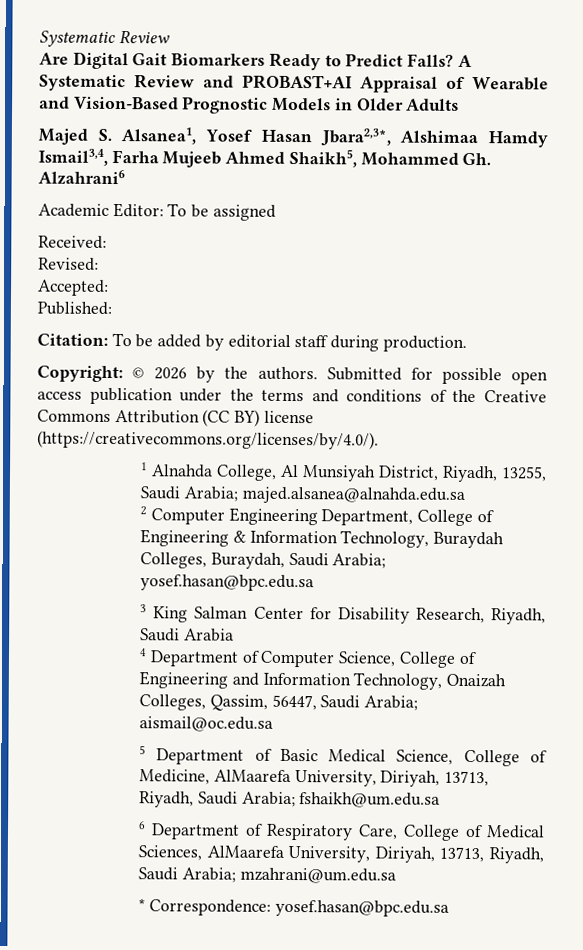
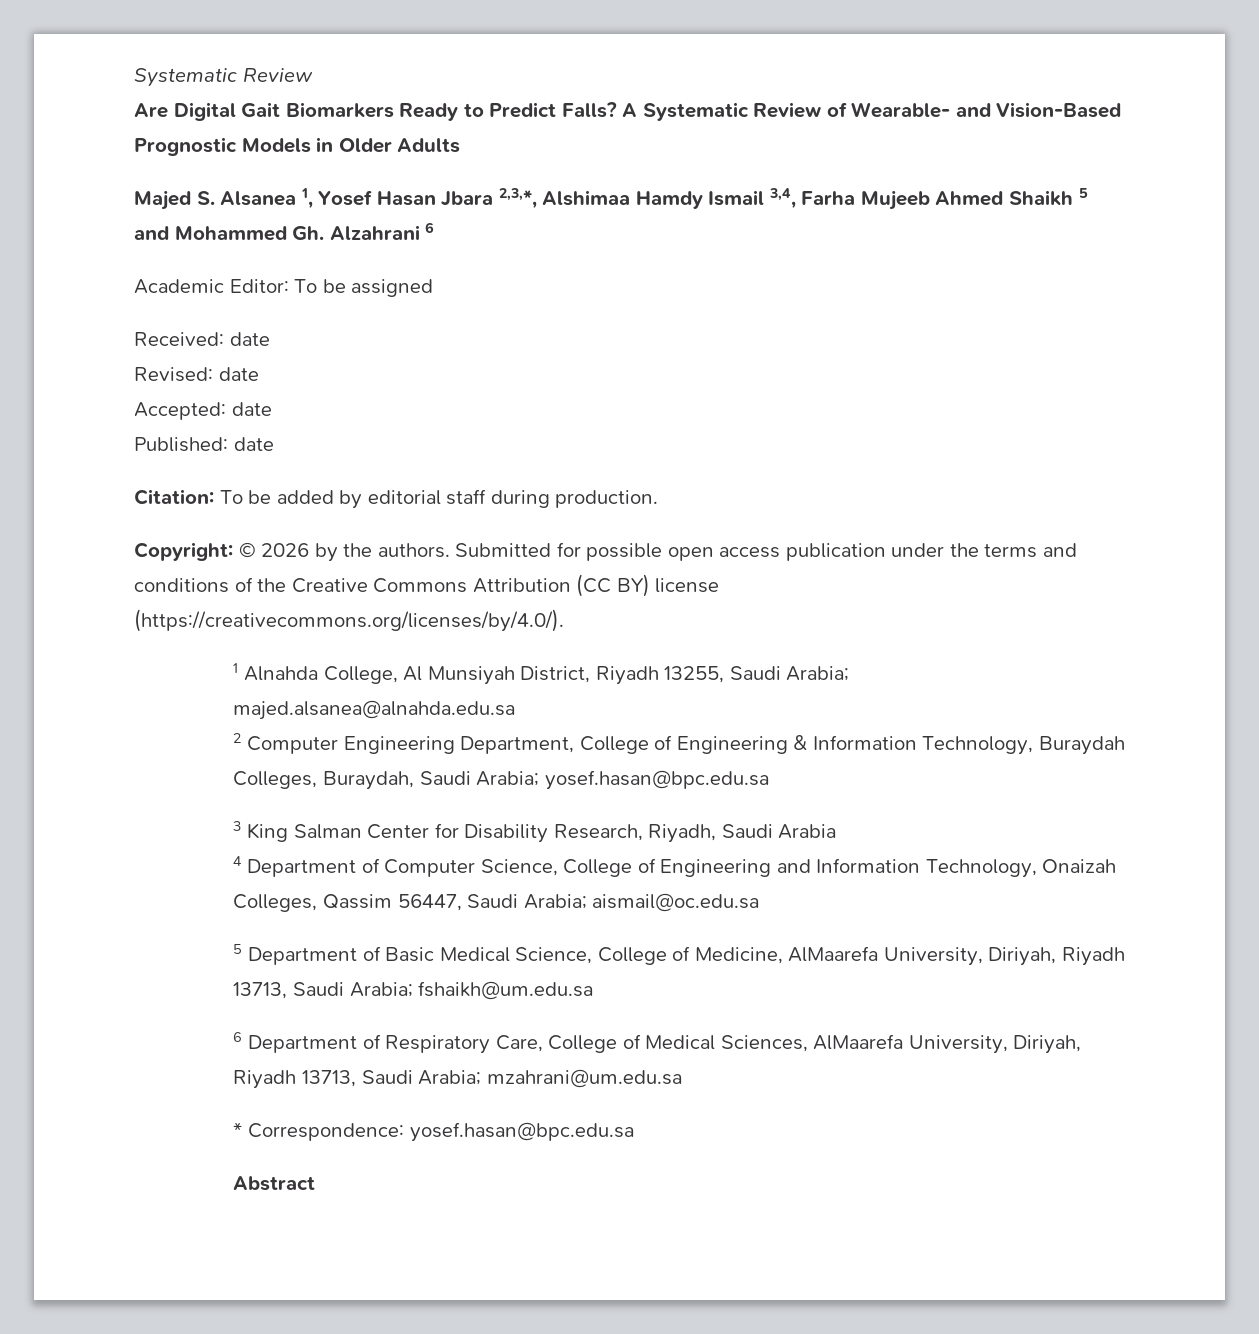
- A Systematic Review and PROBAST+AI Appraisal of Wearable and Vision-Based Prognostic Models in Older Adults
+ A Systematic Review of Wearable- and Vision-Based Prognostic Models in Older Adults
- Majed S. Alsanea1, Yosef Hasan Jbara2,3*, Alshimaa Hamdy Ismail3,4, Farha Mujeeb Ahmed Shaikh5, Mohammed Gh. Alzahrani6
+ Majed S. Alsanea 1, Yosef Hasan Jbara 2,3,*, Alshimaa Hamdy Ismail 3,4, Farha Mujeeb Ahmed Shaikh 5 and Mohammed Gh. Alzahrani 6
- Received:
+ Received: date
- Revised:
+ Revised: date
- Accepted:
+ Accepted: date
- Published:
+ Published: date
- 1 Alnahda College, Al Munsiyah District, Riyadh, 13255, Saudi Arabia; majed.alsanea@alnahda.edu.sa
+ 1 Alnahda College, Al Munsiyah District, Riyadh 13255, Saudi Arabia; majed.alsanea@alnahda.edu.sa
- 4 Department of Computer Science, College of Engineering and Information Technology, Onaizah Colleges, Qassim, 56447, Saudi Arabia; aismail@oc.edu.sa
+ 4 Department of Computer Science, College of Engineering and Information Technology, Onaizah Colleges, Qassim 56447, Saudi Arabia; aismail@oc.edu.sa
- 5 Department of Basic Medical Science, College of Medicine, AlMaarefa University, Diriyah, 13713, Riyadh, Saudi Arabia; fshaikh@um.edu.sa
+ 5 Department of Basic Medical Science, College of Medicine, AlMaarefa University, Diriyah, Riyadh 13713, Saudi Arabia; fshaikh@um.edu.sa
- 6 Department of Respiratory Care, College of Medical Sciences, AlMaarefa University, Diriyah, 13713, Riyadh, Saudi Arabia; mzahrani@um.edu.sa
+ 6 Department of Respiratory Care, College of Medical Sciences, AlMaarefa University, Diriyah, Riyadh 13713, Saudi Arabia; mzahrani@um.edu.sa
+ Abstract

